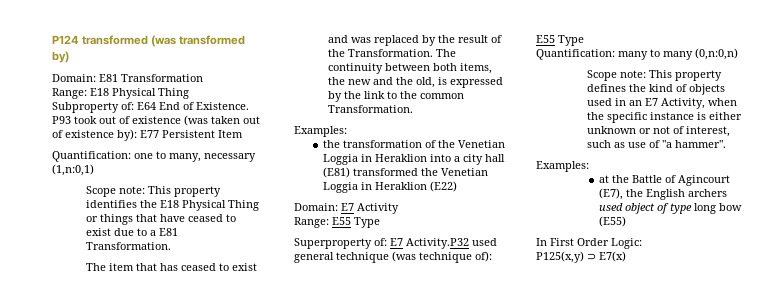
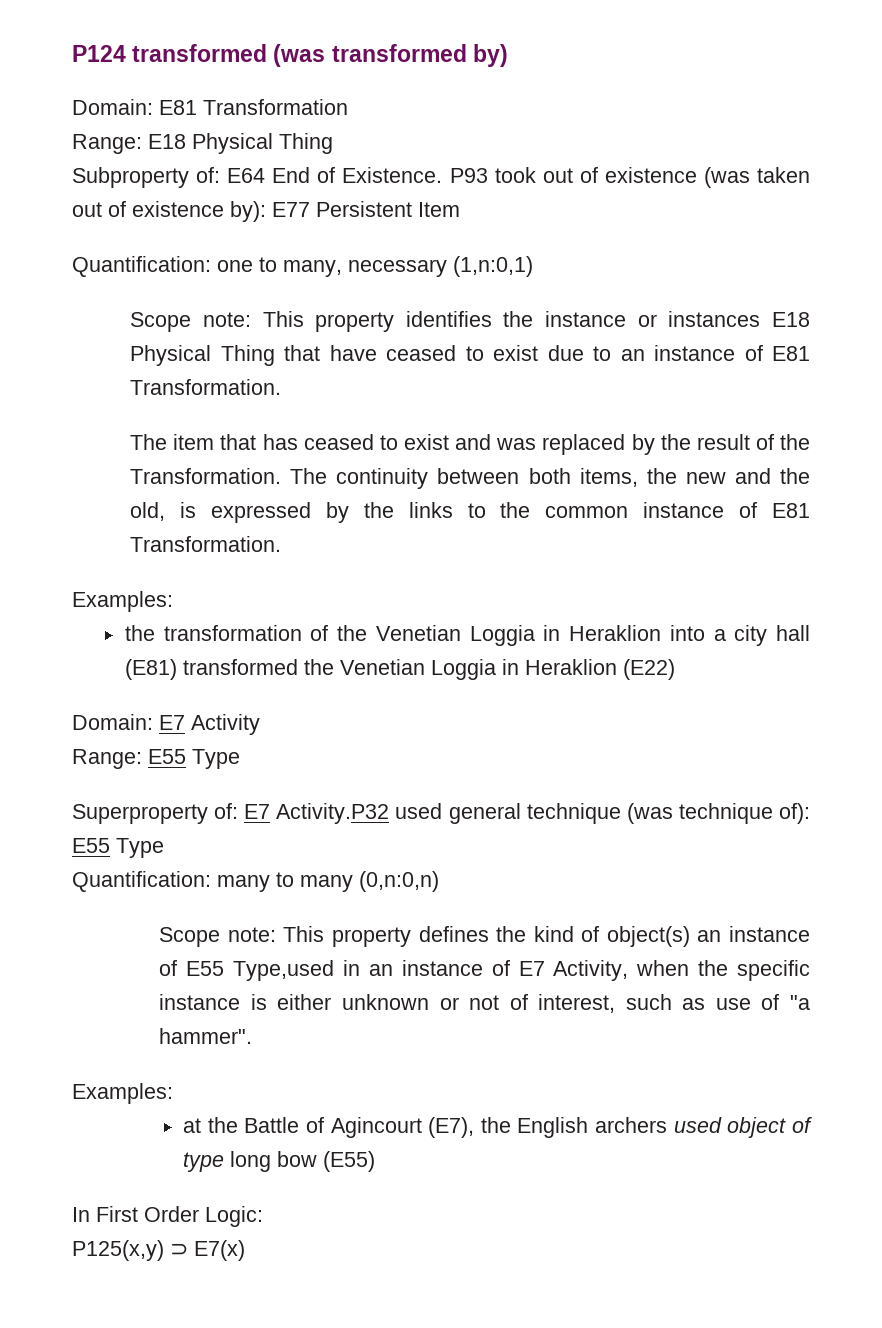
- Scope note: This property identifies the E18 Physical Thing or things that have ceased to exist due to a E81 Transformation.
+ Scope note: This property identifies the instance or instances E18 Physical Thing that have ceased to exist due to an instance of E81 Transformation.
- The continuity between both items, the new and the old, is expressed by the link to the common Transformation.
+ The continuity between both items, the new and the old, is expressed by the links to the common instance of E81 Transformation.
- Scope note: This property defines the kind of objects used in an E7 Activity, when the specific instance is either unknown or not of interest, such as use of "a hammer".
+ Scope note: This property defines the kind of object(s) an instance of E55 Type,used in an instance of E7 Activity, when the specific instance is either unknown or not of interest, such as use of "a hammer".

